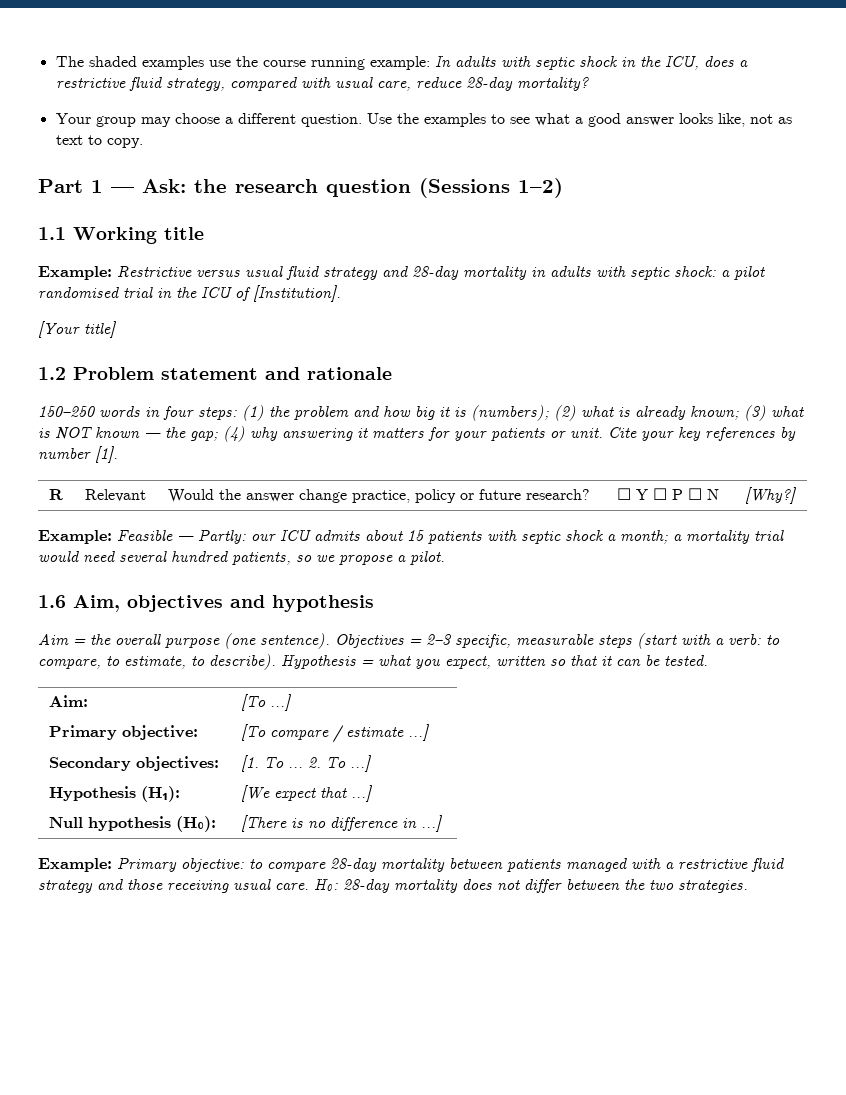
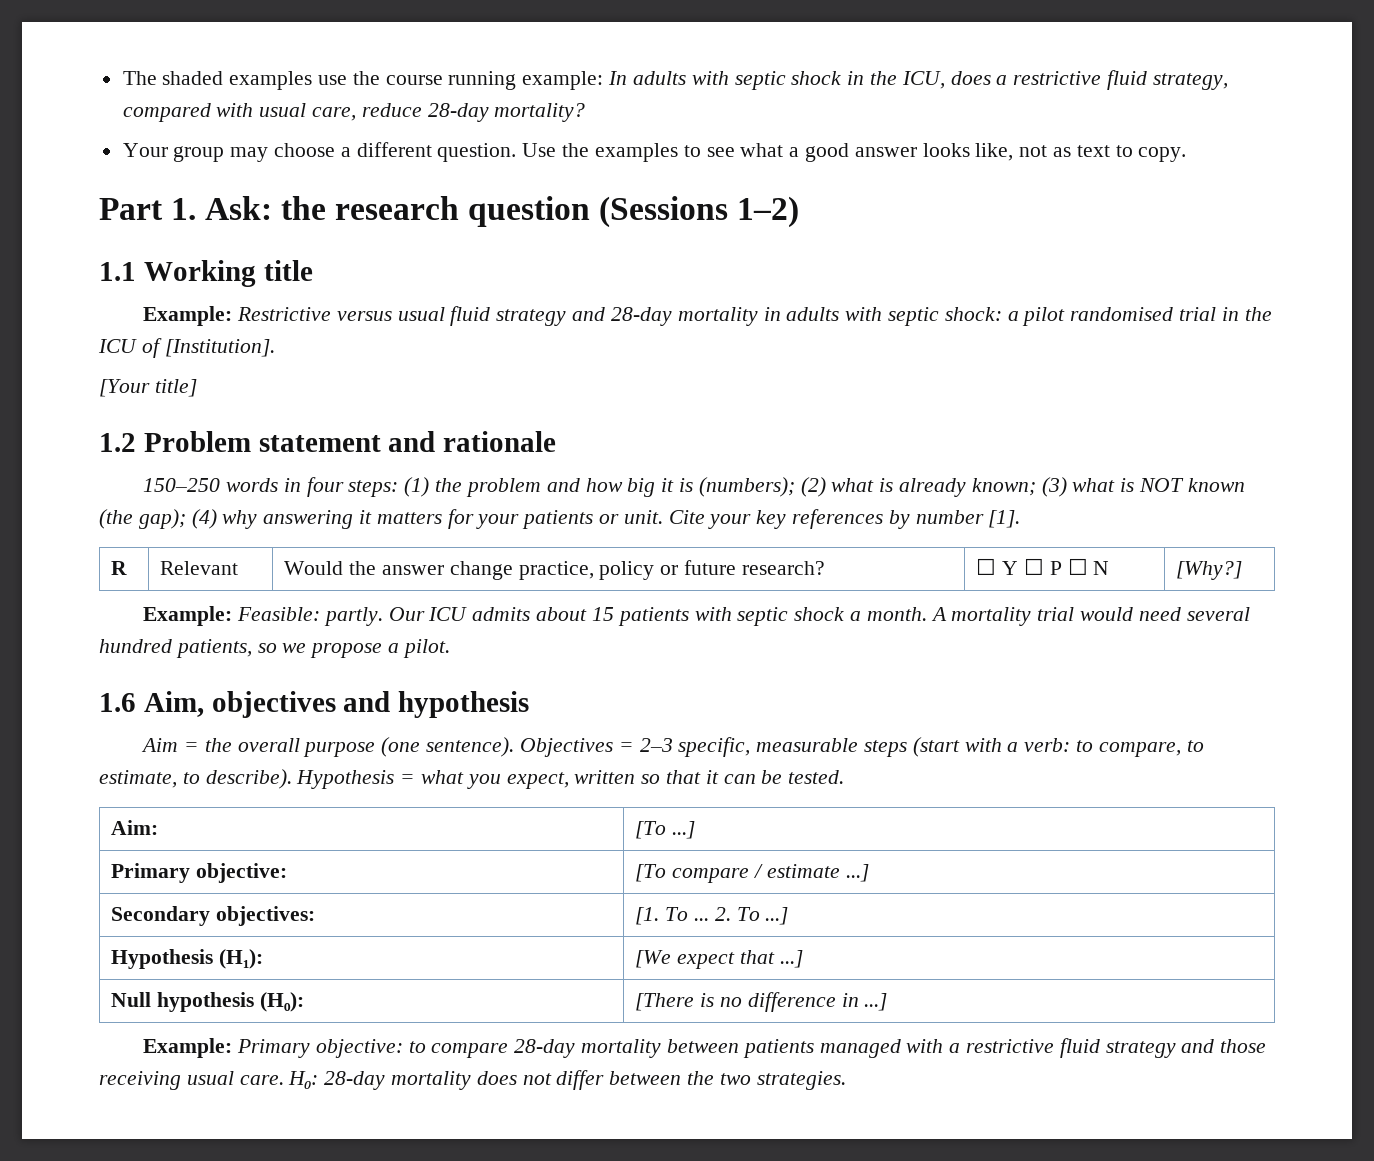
- Part 1 — Ask: the research question (Sessions 1–2)
+ Part 1. Ask: the research question (Sessions 1–2)
- 150–250 words in four steps: (1) the problem and how big it is (numbers); (2) what is already known; (3) what is NOT known — the gap; (4) why answering it matters for your patients or unit.
+ 150–250 words in four steps: (1) the problem and how big it is (numbers); (2) what is already known; (3) what is NOT known (the gap); (4) why answering it matters for your patients or unit.
- Example: Feasible — Partly: our ICU admits about 15 patients with septic shock a month; a mortality trial would need several hundred patients, so we propose a pilot.
+ Example: Feasible: partly. Our ICU admits about 15 patients with septic shock a month. A mortality trial would need several hundred patients, so we propose a pilot.

